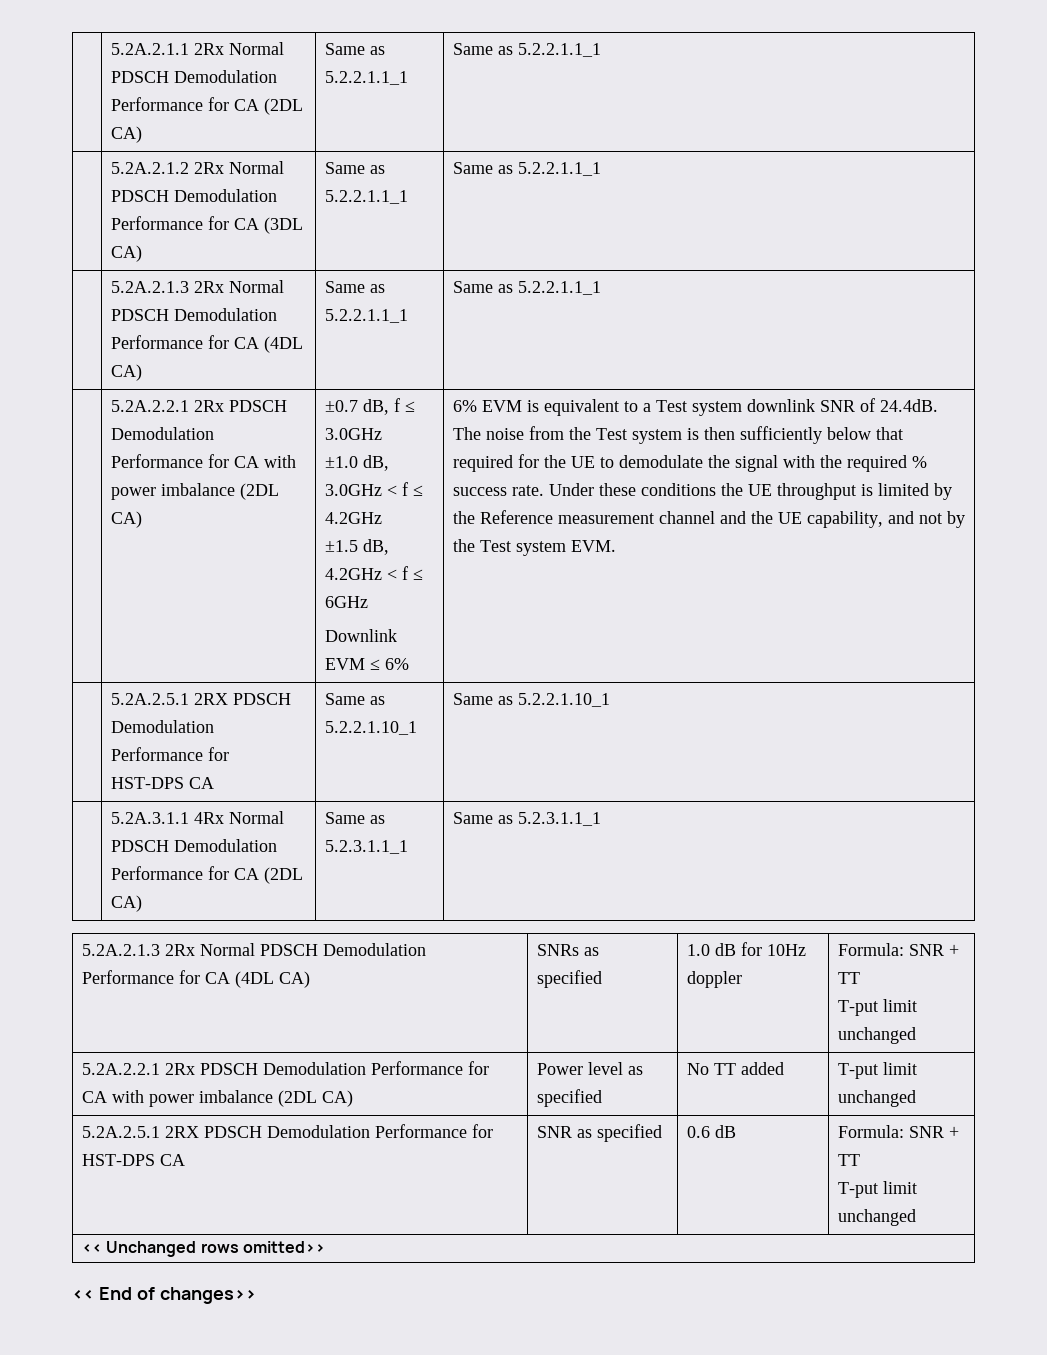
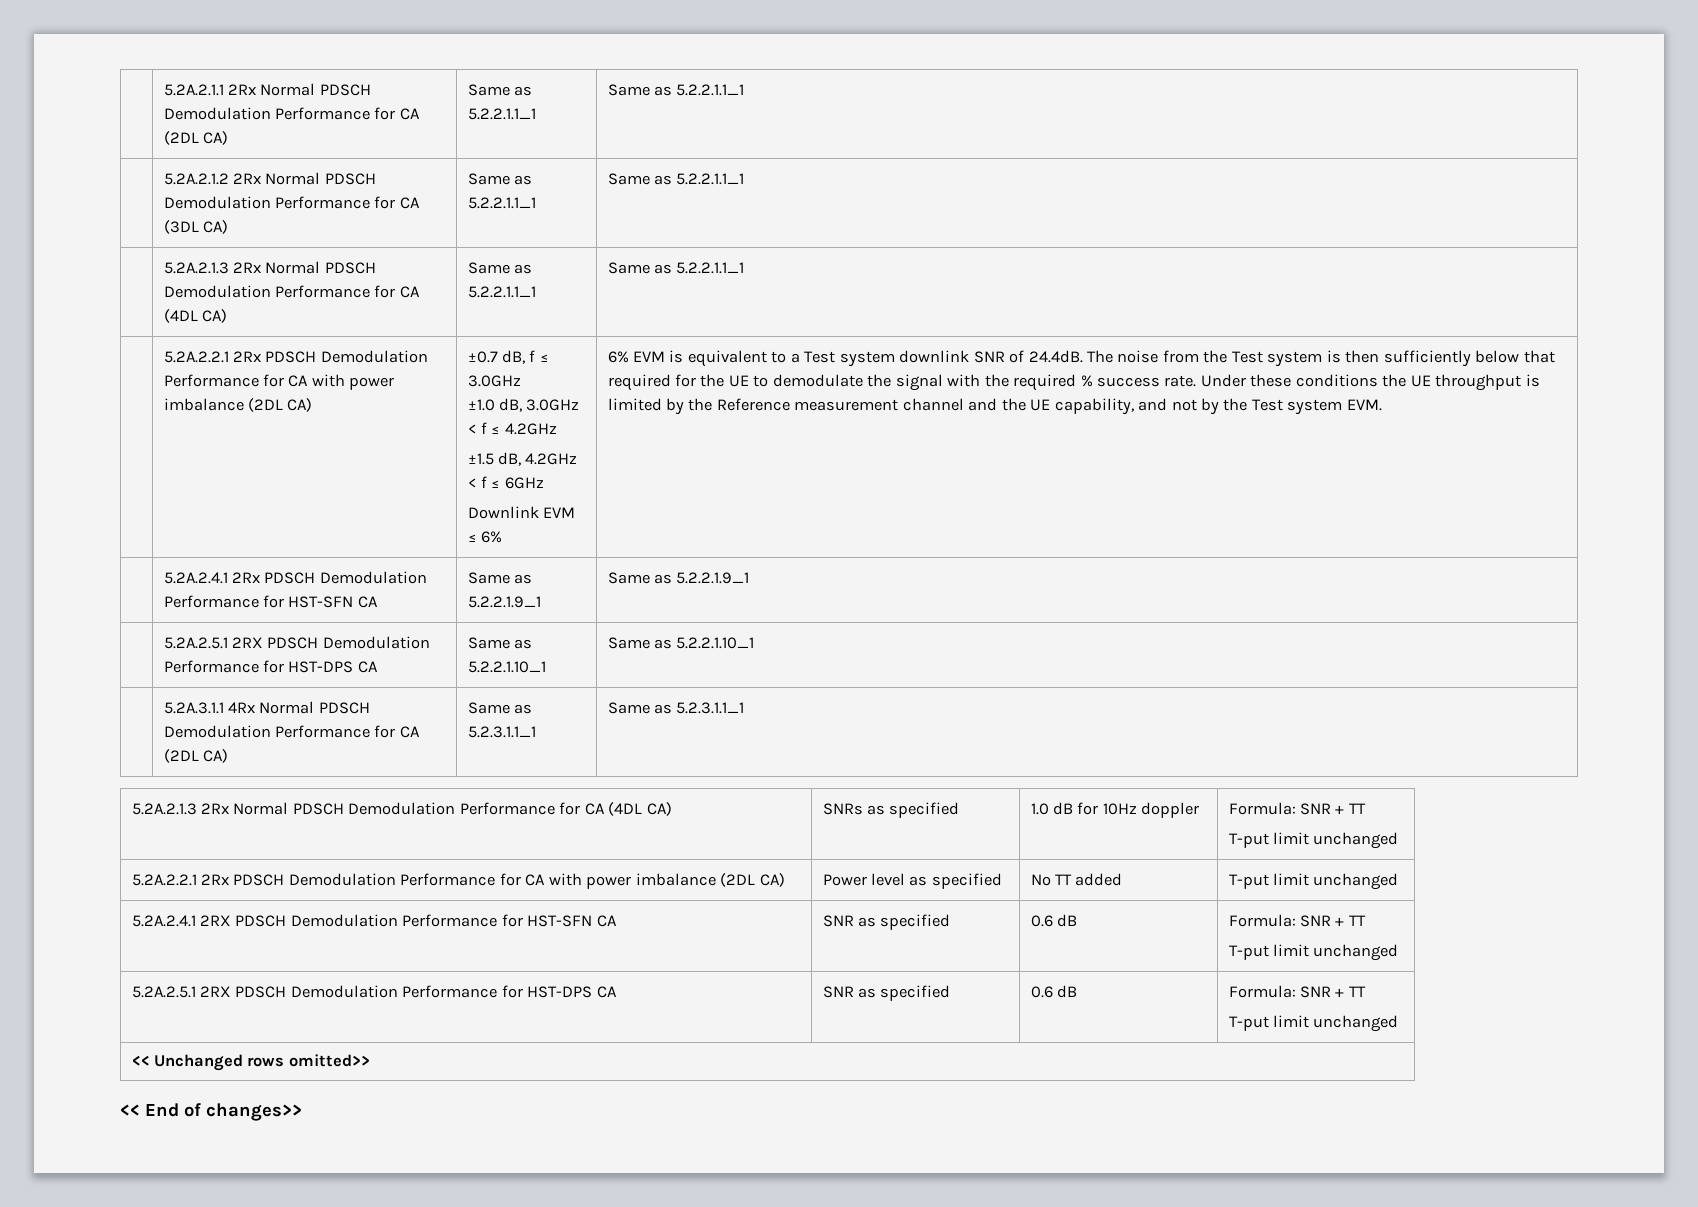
+ | 5.2A.2.4.1 2Rx PDSCH Demodulation Performance for HST-SFN CA | Same as 5.2.2.1.9_1 | Same as 5.2.2.1.9_1
+ 5.2A.2.4.1 2RX PDSCH Demodulation Performance for HST-SFN CA | SNR as specified | 0.6 dB | Formula: SNR + TT
+ T-put limit unchanged

